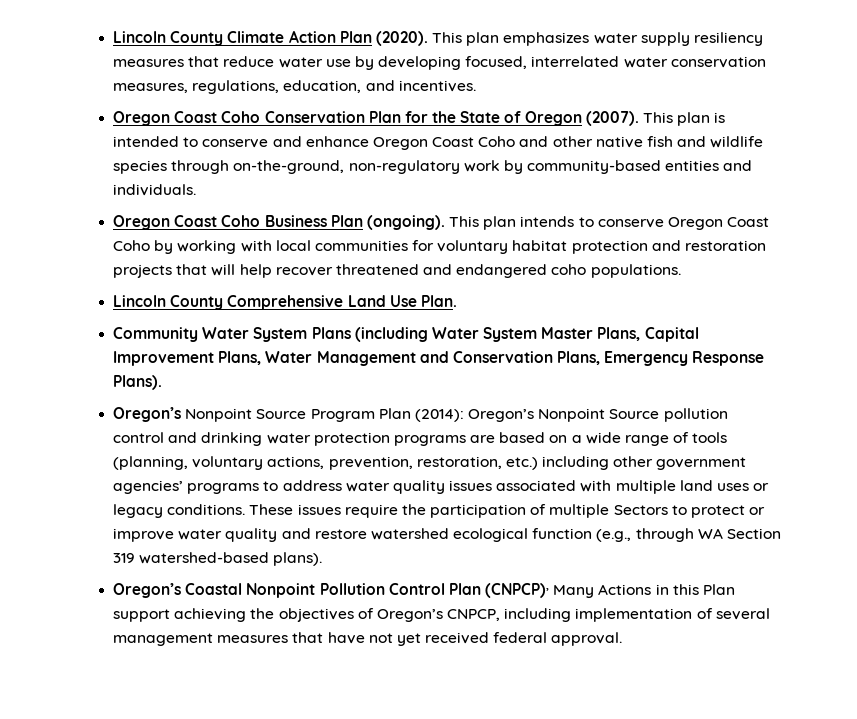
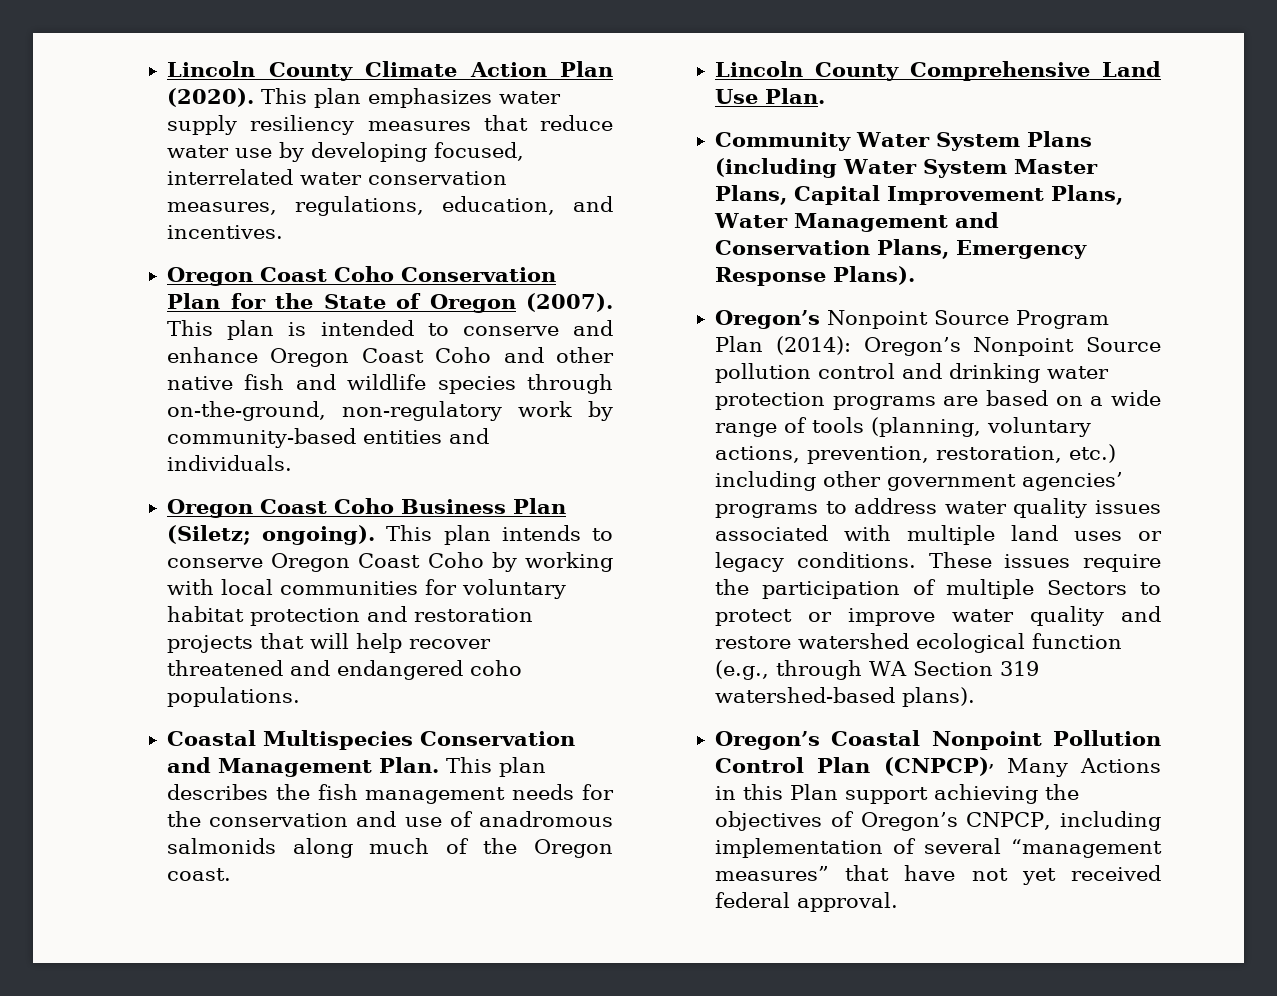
- Oregon Coast Coho Business Plan (ongoing).
+ Oregon Coast Coho Business Plan (Siletz; ongoing).
+ Coastal Multispecies Conservation and Management Plan. This plan describes the fish management needs for the conservation and use of anadromous salmonids along much of the Oregon coast.
- Oregon’s Coastal Nonpoint Pollution Control Plan (CNPCP), Many Actions in this Plan support achieving the objectives of Oregon’s CNPCP, including implementation of several management measures that have not yet received federal approval.
+ Oregon’s Coastal Nonpoint Pollution Control Plan (CNPCP), Many Actions in this Plan support achieving the objectives of Oregon’s CNPCP, including implementation of several “management measures” that have not yet received federal approval.

